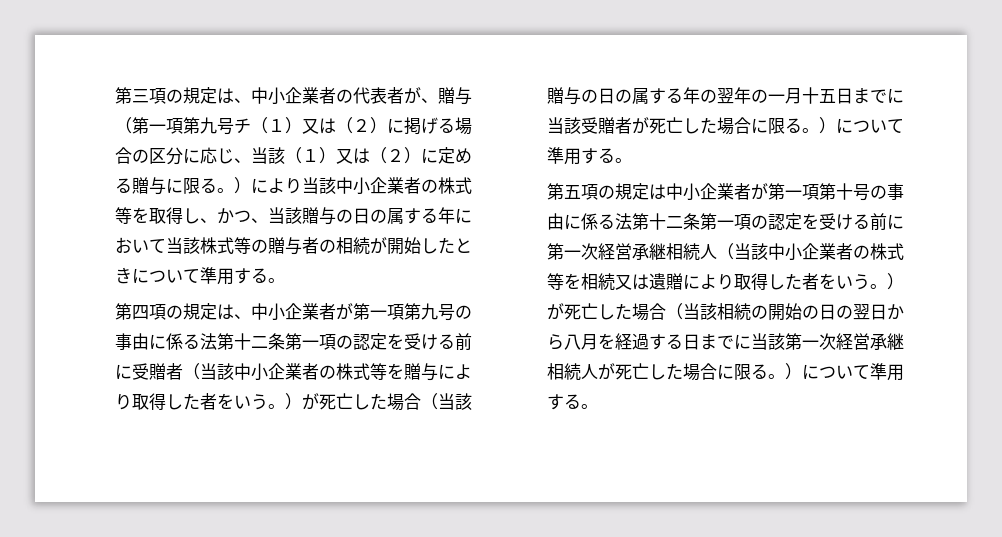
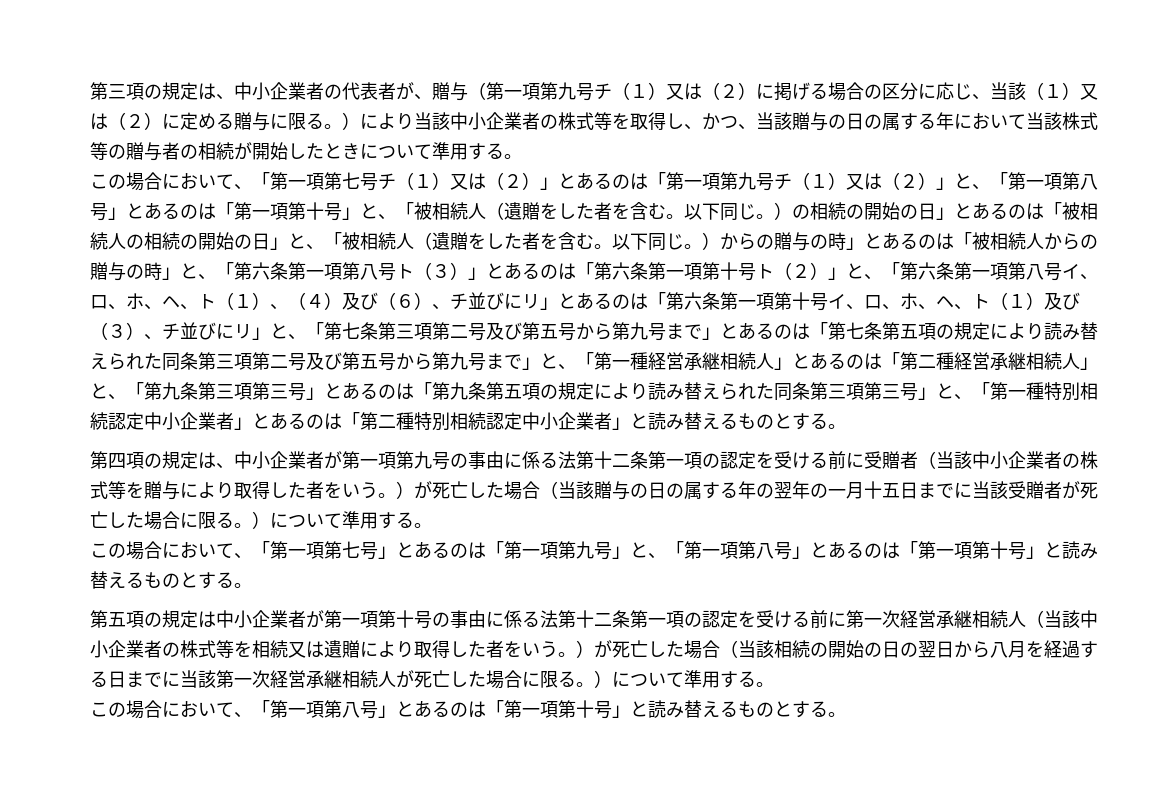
+ この場合において、「第一項第七号チ（１）又は（２）」とあるのは「第一項第九号チ（１）又は（２）」と、「第一項第八号」とあるのは「第一項第十号」と、「被相続人（遺贈をした者を含む。以下同じ。）の相続の開始の日」とあるのは「被相続人の相続の開始の日」と、「被相続人（遺贈をした者を含む。以下同じ。）からの贈与の時」とあるのは「被相続人からの贈与の時」と、「第六条第一項第八号ト（３）」とあるのは「第六条第一項第十号ト（２）」と、「第六条第一項第八号イ、ロ、ホ、ヘ、ト（１）、（４）及び（６）、チ並びにリ」とあるのは「第六条第一項第十号イ、ロ、ホ、ヘ、ト（１）及び（３）、チ並びにリ」と、「第七条第三項第二号及び第五号から第九号まで」とあるのは「第七条第五項の規定により読み替えられた同条第三項第二号及び第五号から第九号まで」と、「第一種経営承継相続人」とあるのは「第二種経営承継相続人」と、「第九条第三項第三号」とあるのは「第九条第五項の規定により読み替えられた同条第三項第三号」と、「第一種特別相続認定中小企業者」とあるのは「第二種特別相続認定中小企業者」と読み替えるものとする。
+ この場合において、「第一項第七号」とあるのは「第一項第九号」と、「第一項第八号」とあるのは「第一項第十号」と読み替えるものとする。
+ この場合において、「第一項第八号」とあるのは「第一項第十号」と読み替えるものとする。

